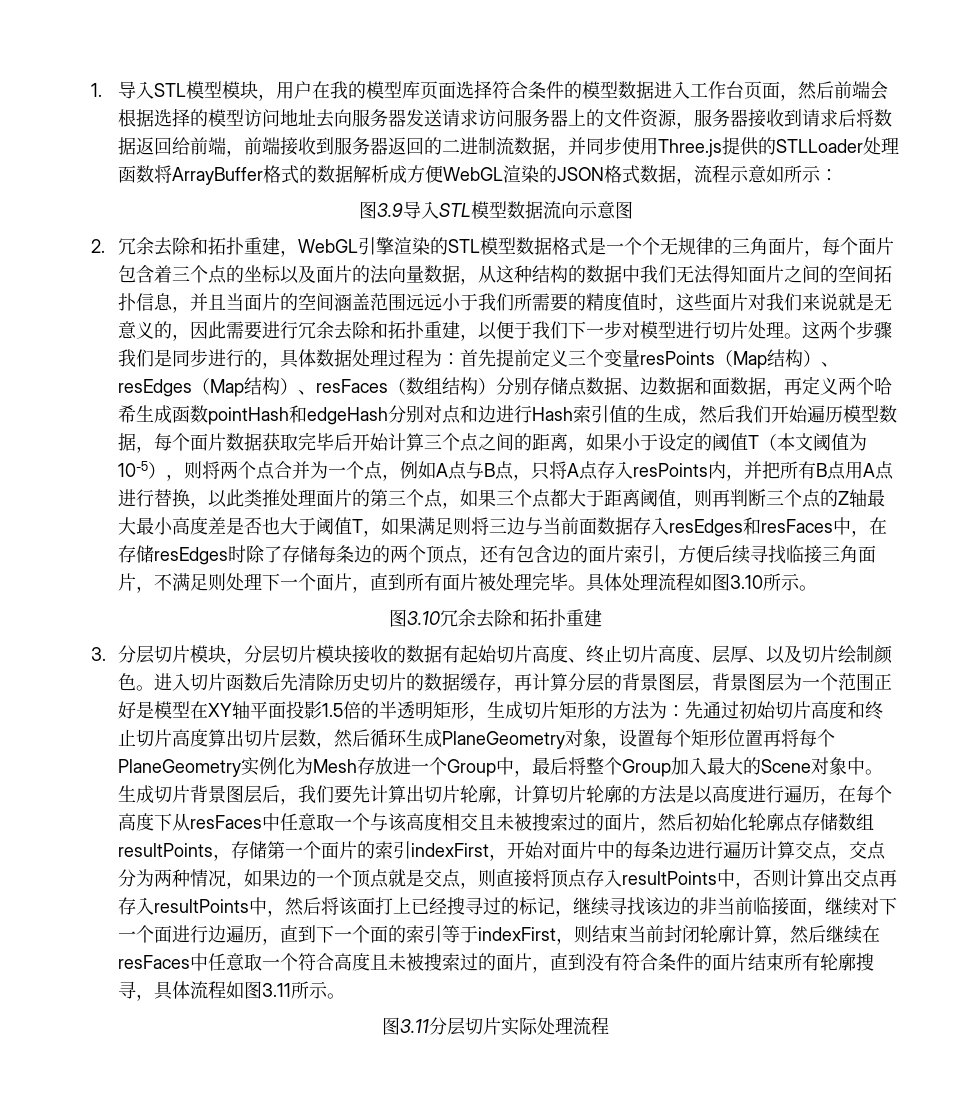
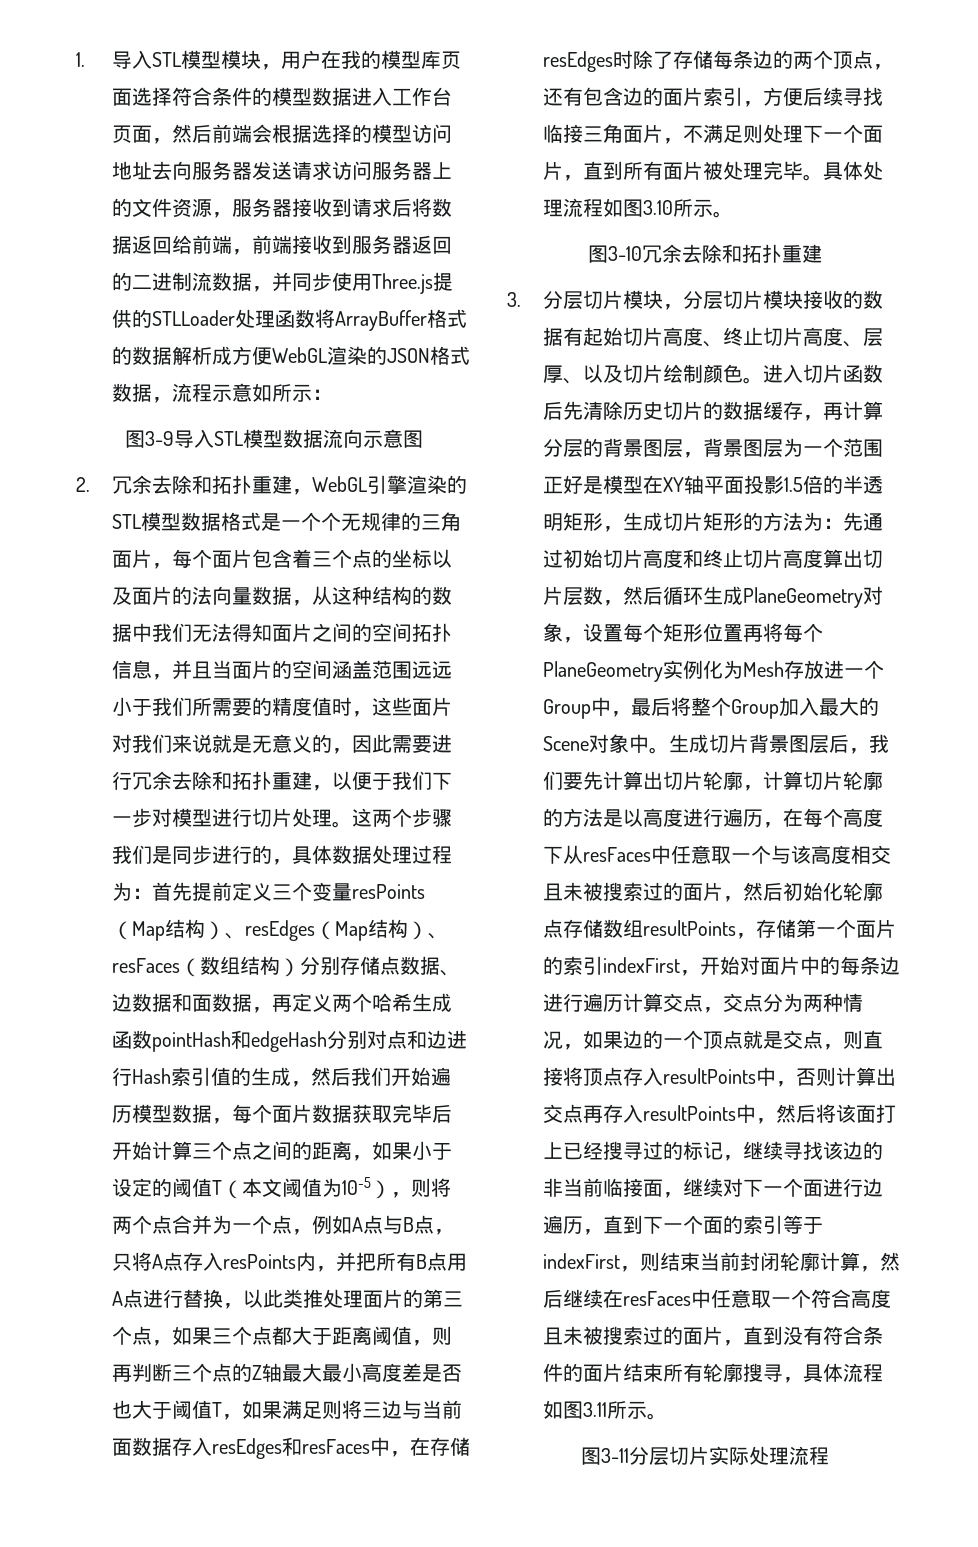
- 图3.9导入STL模型数据流向示意图
+ 图3-9导入STL模型数据流向示意图
- 图3.10冗余去除和拓扑重建
+ 图3-10冗余去除和拓扑重建
- 图3.11分层切片实际处理流程
+ 图3-11分层切片实际处理流程

